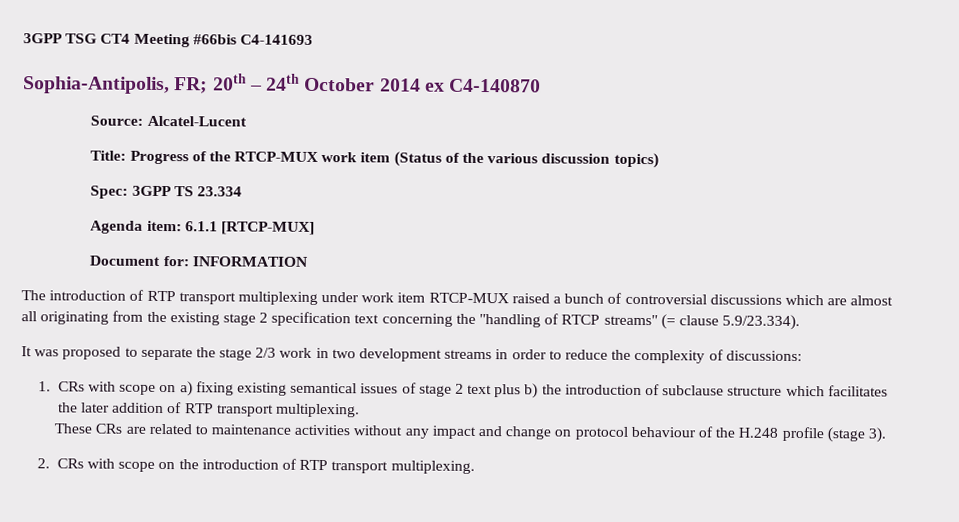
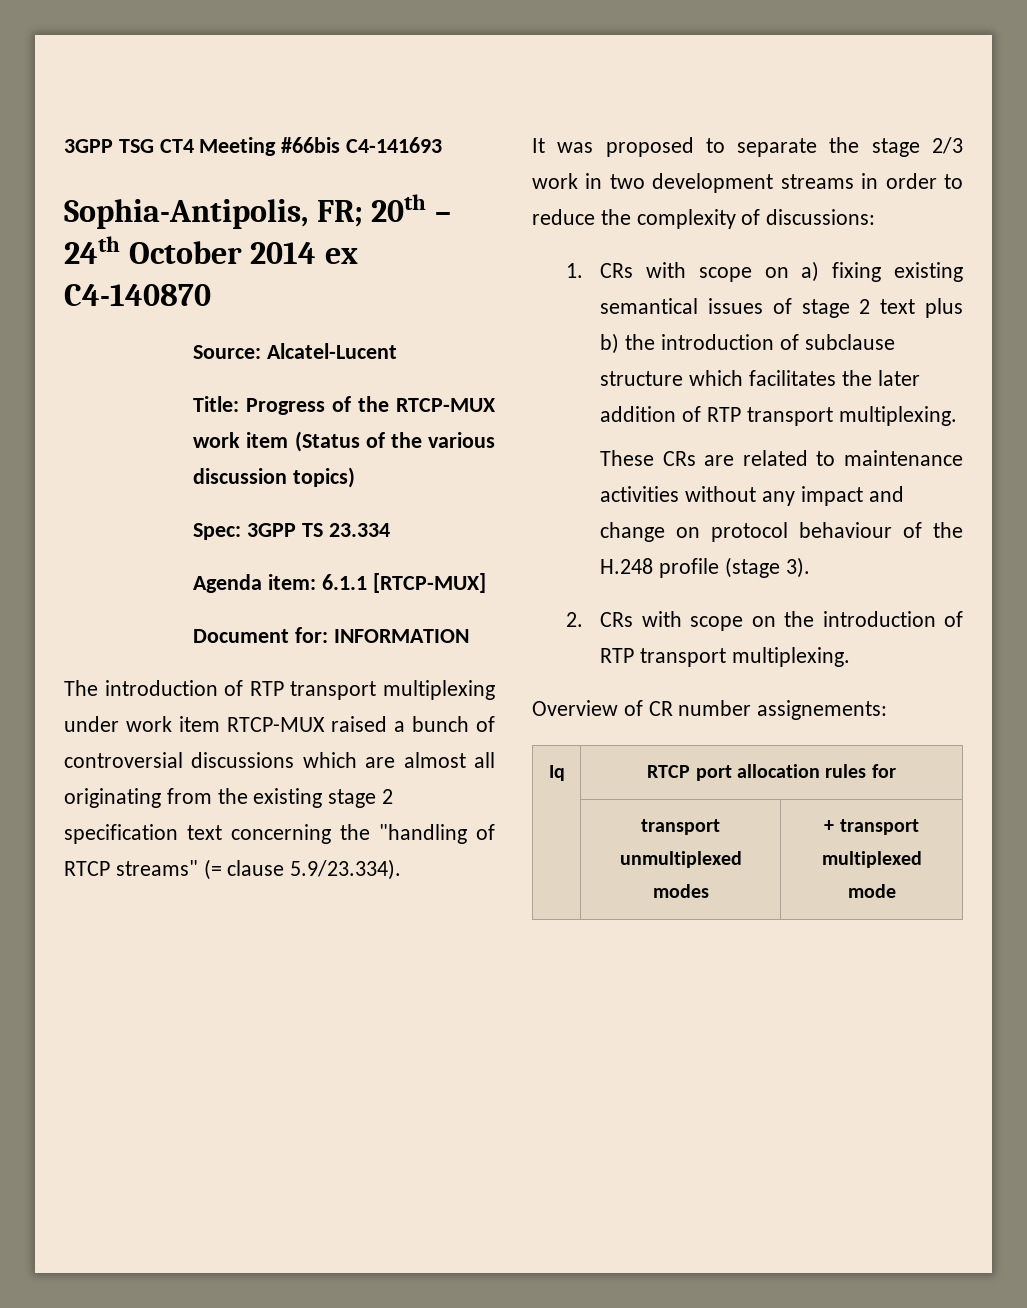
+ Overview of CR number assignements:
+ Iq | RTCP port allocation rules for
+ | transport unmultiplexed modes | + transport multiplexed mode

